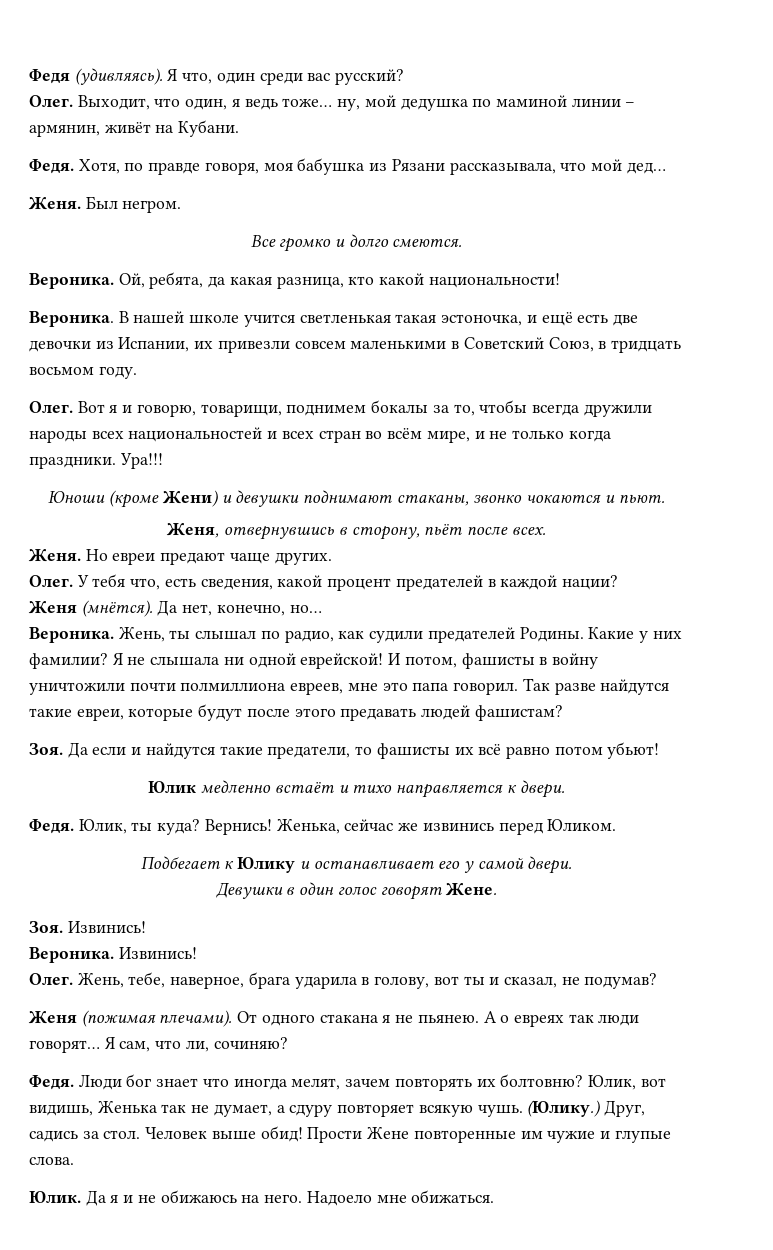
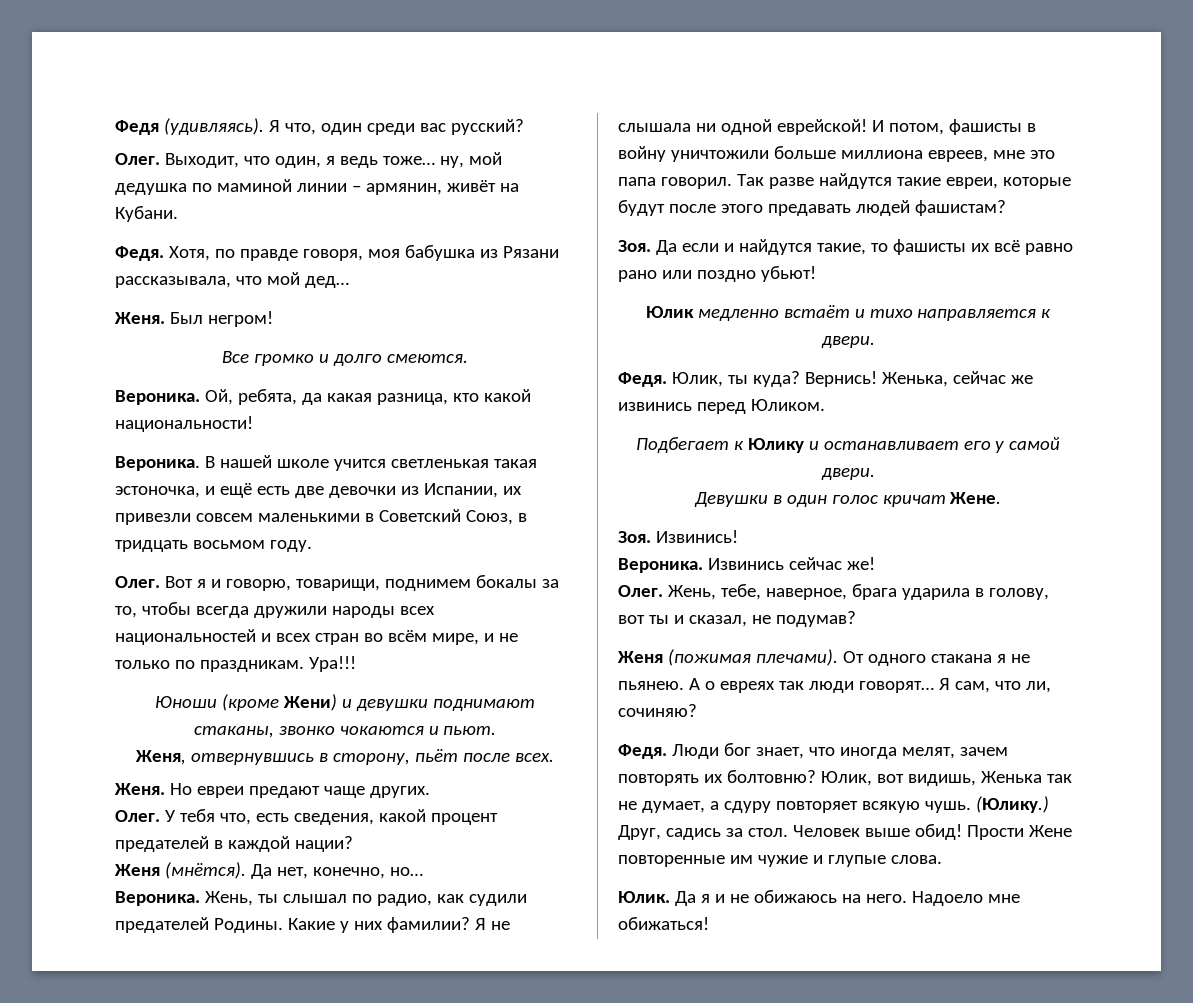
- Был негром.
+ Был негром!
- Вот я и говорю, товарищи, поднимем бокалы за то, чтобы всегда дружили народы всех национальностей и всех стран во всём мире, и не только когда праздники.
+ Вот я и говорю, товарищи, поднимем бокалы за то, чтобы всегда дружили народы всех национальностей и всех стран во всём мире, и не только по праздникам.
- И потом, фашисты в войну уничтожили почти полмиллиона евреев, мне это папа говорил.
+ И потом, фашисты в войну уничтожили больше миллиона евреев, мне это папа говорил.
- Зоя. Да если и найдутся такие предатели, то фашисты их всё равно потом убьют!
+ Зоя. Да если и найдутся такие, то фашисты их всё равно рано или поздно убьют!
- Девушки в один голос говорят Жене.
+ Девушки в один голос кричат Жене.
- Вероника. Извинись!
+ Вероника. Извинись сейчас же!
- Люди бог знает что иногда мелят, зачем повторять их болтовню?
+ Люди бог знает, что иногда мелят, зачем повторять их болтовню?
- Надоело мне обижаться.
+ Надоело мне обижаться!

